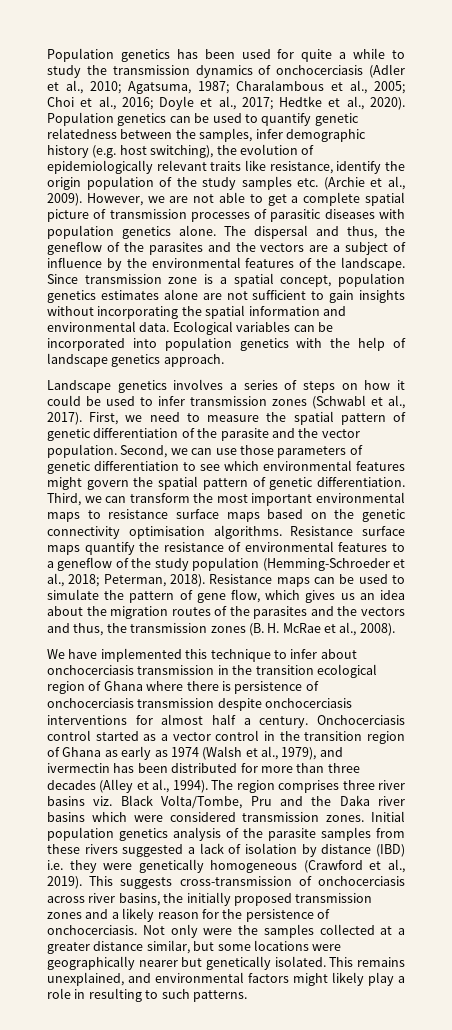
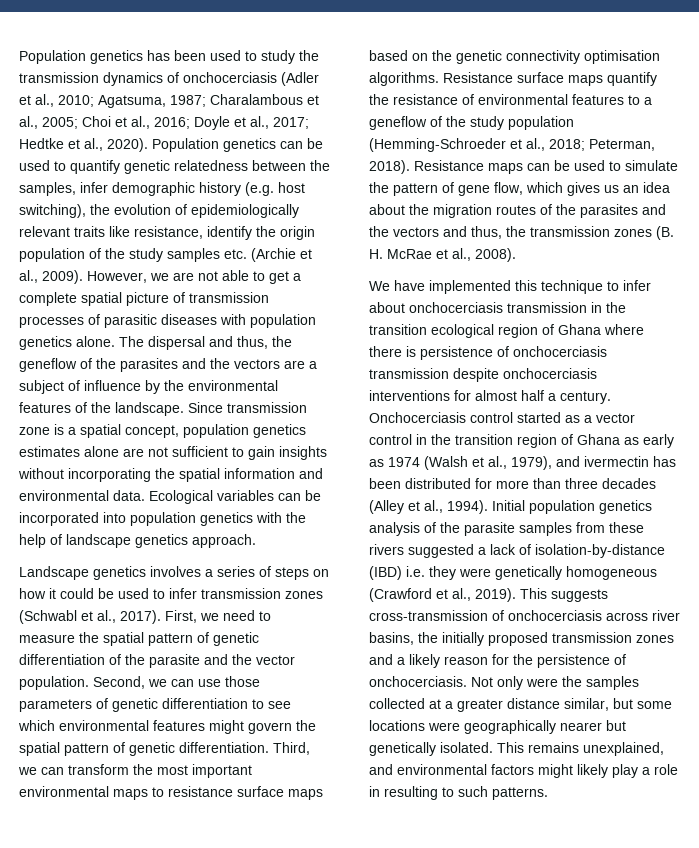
- Population genetics has been used for quite a while to study the transmission dynamics of onchocerciasis (Adler et al., 2010; Agatsuma, 1987; Charalambous et al., 2005; Choi et al., 2016; Doyle et al., 2017; Hedtke et al., 2020).
+ Population genetics has been used to study the transmission dynamics of onchocerciasis (Adler et al., 2010; Agatsuma, 1987; Charalambous et al., 2005; Choi et al., 2016; Doyle et al., 2017; Hedtke et al., 2020).
- The region comprises three river basins viz. Black Volta/Tombe, Pru and the Daka river basins which were considered transmission zones.
- Initial population genetics analysis of the parasite samples from these rivers suggested a lack of isolation by distance (IBD) i.e. they were genetically homogeneous (Crawford et al., 2019).
+ Initial population genetics analysis of the parasite samples from these rivers suggested a lack of isolation-by-distance (IBD) i.e. they were genetically homogeneous (Crawford et al., 2019).

